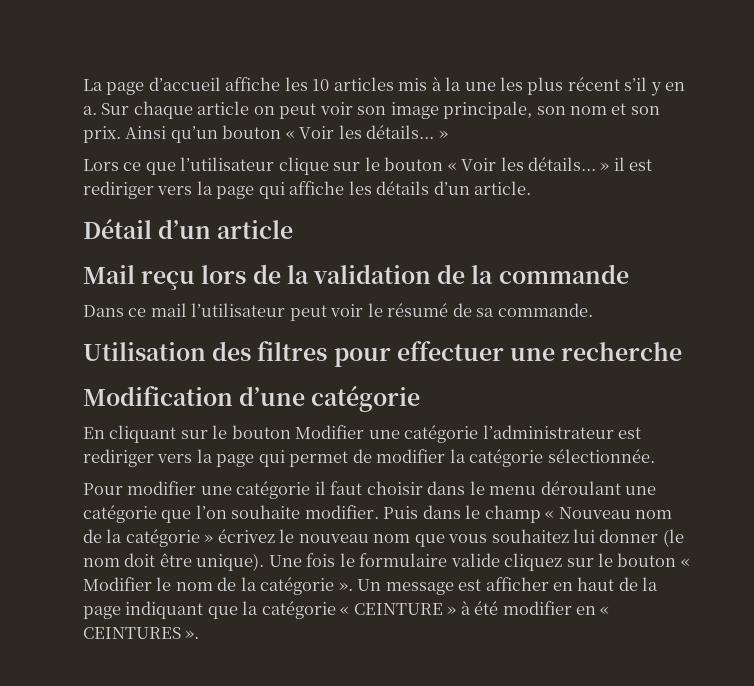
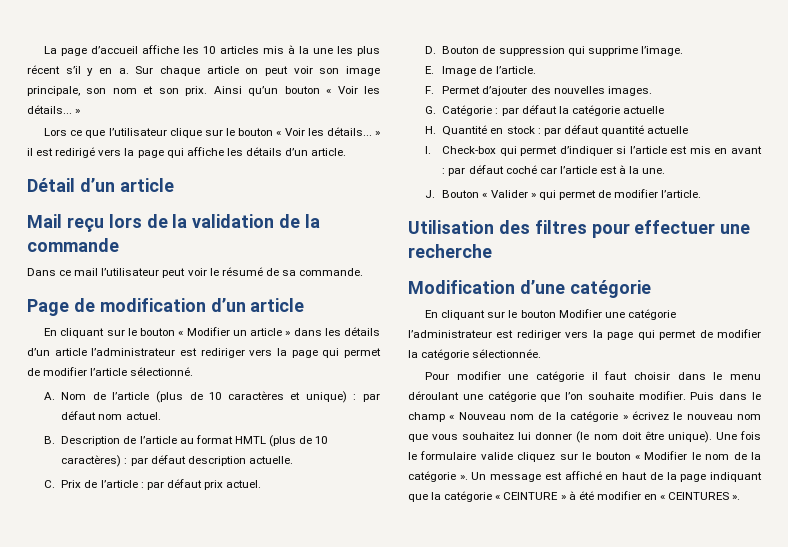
- Lors ce que l’utilisateur clique sur le bouton « Voir les détails... » il est rediriger vers la page qui affiche les détails d’un article.
+ Lors ce que l’utilisateur clique sur le bouton « Voir les détails... » il est redirigé vers la page qui affiche les détails d’un article.
+ Page de modification d’un article
+ En cliquant sur le bouton « Modifier un article » dans les détails d’un article l’administrateur est rediriger vers la page qui permet de modifier l’article sélectionné.
+ A. Nom de l’article (plus de 10 caractères et unique) : par défaut nom actuel.
+ B. Description de l’article au format HMTL (plus de 10 caractères) : par défaut description actuelle.
+ C. Prix de l’article : par défaut prix actuel.
+ D. Bouton de suppression qui supprime l’image.
+ E. Image de l’article.
+ F. Permet d’ajouter des nouvelles images.
+ G. Catégorie : par défaut la catégorie actuelle
+ H. Quantité en stock : par défaut quantité actuelle
+ I. Check-box qui permet d’indiquer si l’article est mis en avant : par défaut coché car l’article est à la une.
+ J. Bouton « Valider » qui permet de modifier l’article.
- Un message est afficher en haut de la page indiquant que la catégorie « CEINTURE » à été modifier en « CEINTURES ».
+ Un message est affiché en haut de la page indiquant que la catégorie « CEINTURE » à été modifier en « CEINTURES ».

